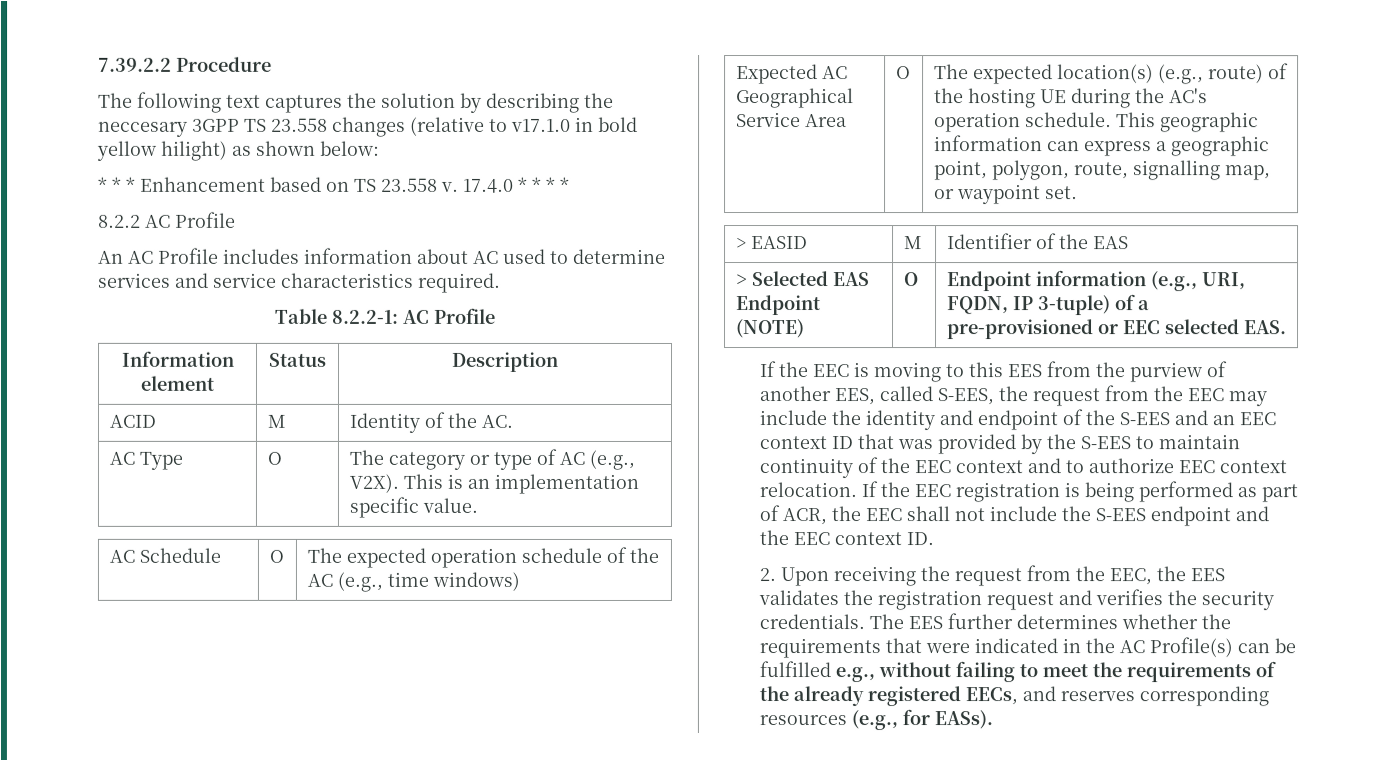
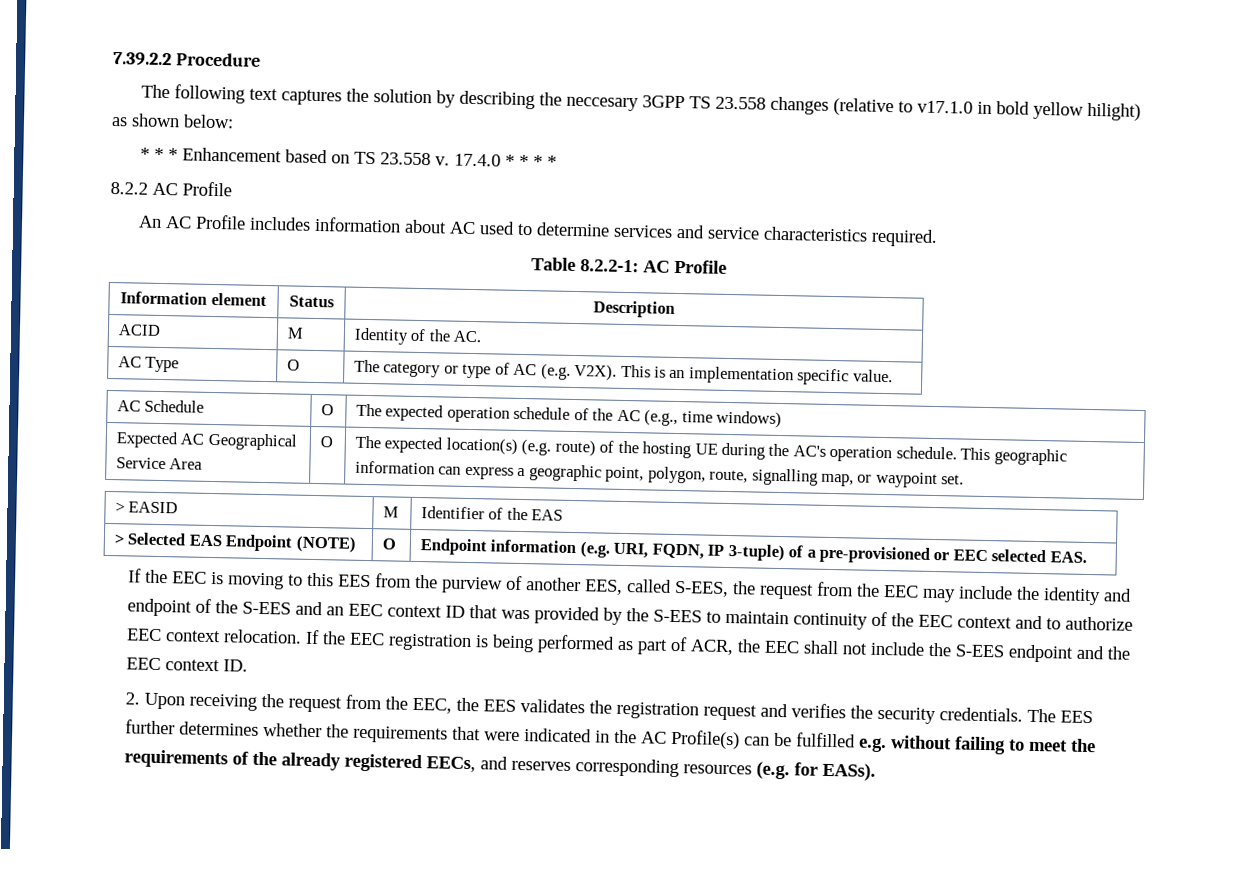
- AC Type | O | The category or type of AC (e.g., V2X). This is an implementation specific value.
+ AC Type | O | The category or type of AC (e.g. V2X). This is an implementation specific value.
- Expected AC Geographical Service Area | O | The expected location(s) (e.g., route) of the hosting UE during the AC's operation schedule. This geographic information can express a geographic point, polygon, route, signalling map, or waypoint set.
+ Expected AC Geographical Service Area | O | The expected location(s) (e.g. route) of the hosting UE during the AC's operation schedule. This geographic information can express a geographic point, polygon, route, signalling map, or waypoint set.
- > Selected EAS Endpoint (NOTE) | O | Endpoint information (e.g., URI, FQDN, IP 3-tuple) of a pre-provisioned or EEC selected EAS.
+ > Selected EAS Endpoint (NOTE) | O | Endpoint information (e.g. URI, FQDN, IP 3-tuple) of a pre-provisioned or EEC selected EAS.
- The EES further determines whether the requirements that were indicated in the AC Profile(s) can be fulfilled e.g., without failing to meet the requirements of the already registered EECs, and reserves corresponding resources (e.g., for EASs).
+ The EES further determines whether the requirements that were indicated in the AC Profile(s) can be fulfilled e.g. without failing to meet the requirements of the already registered EECs, and reserves corresponding resources (e.g. for EASs).

